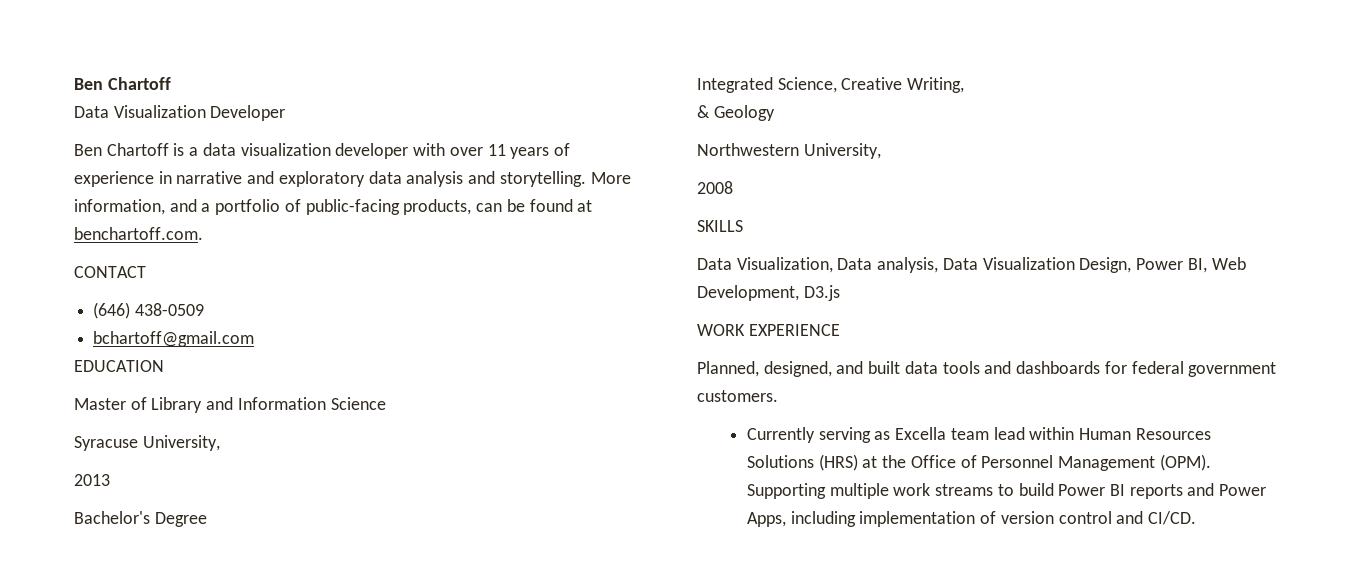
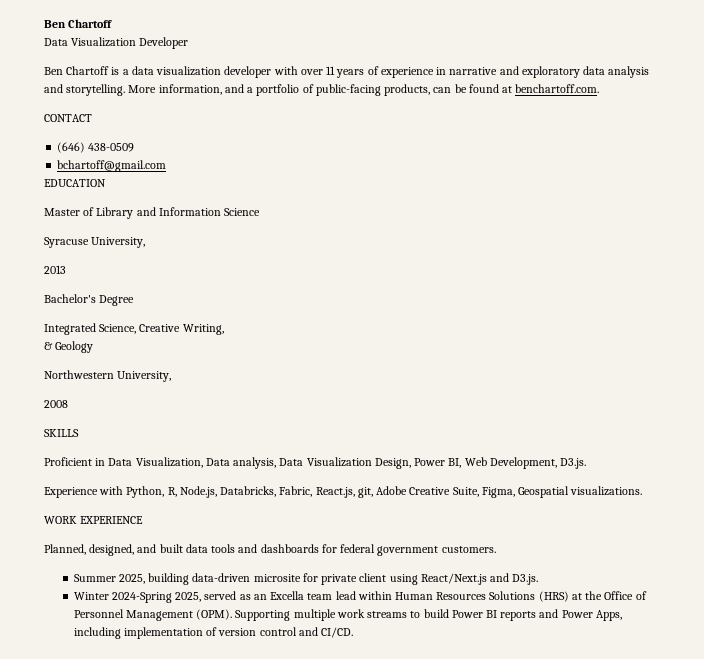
- Data Visualization, Data analysis, Data Visualization Design, Power BI, Web Development, D3.js
+ Proficient in Data Visualization, Data analysis, Data Visualization Design, Power BI, Web Development, D3.js.
+ Experience with Python, R, Node.js, Databricks, Fabric, React.js, git, Adobe Creative Suite, Figma, Geospatial visualizations.
- Currently serving as Excella team lead within Human Resources Solutions (HRS) at the Office of Personnel Management (OPM).
+ Summer 2025, building data-driven microsite for private client using React/Next.js and D3.js.
+ Winter 2024-Spring 2025, served as an Excella team lead within Human Resources Solutions (HRS) at the Office of Personnel Management (OPM).

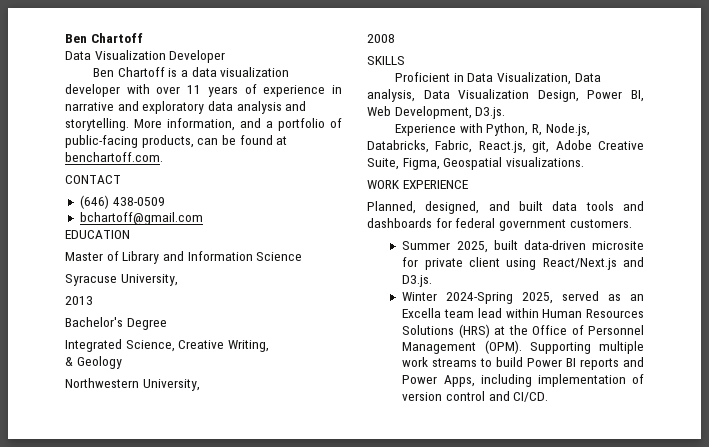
- Summer 2025, building data-driven microsite for private client using React/Next.js and D3.js.
+ Summer 2025, built data-driven microsite for private client using React/Next.js and D3.js.

